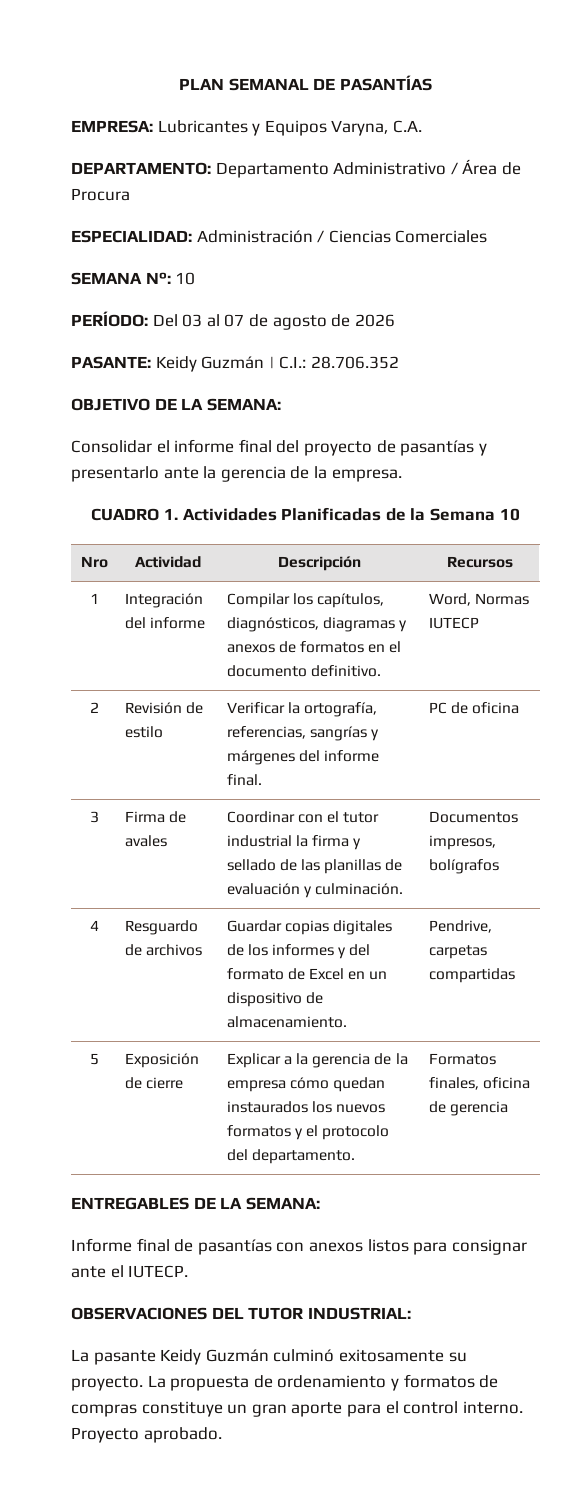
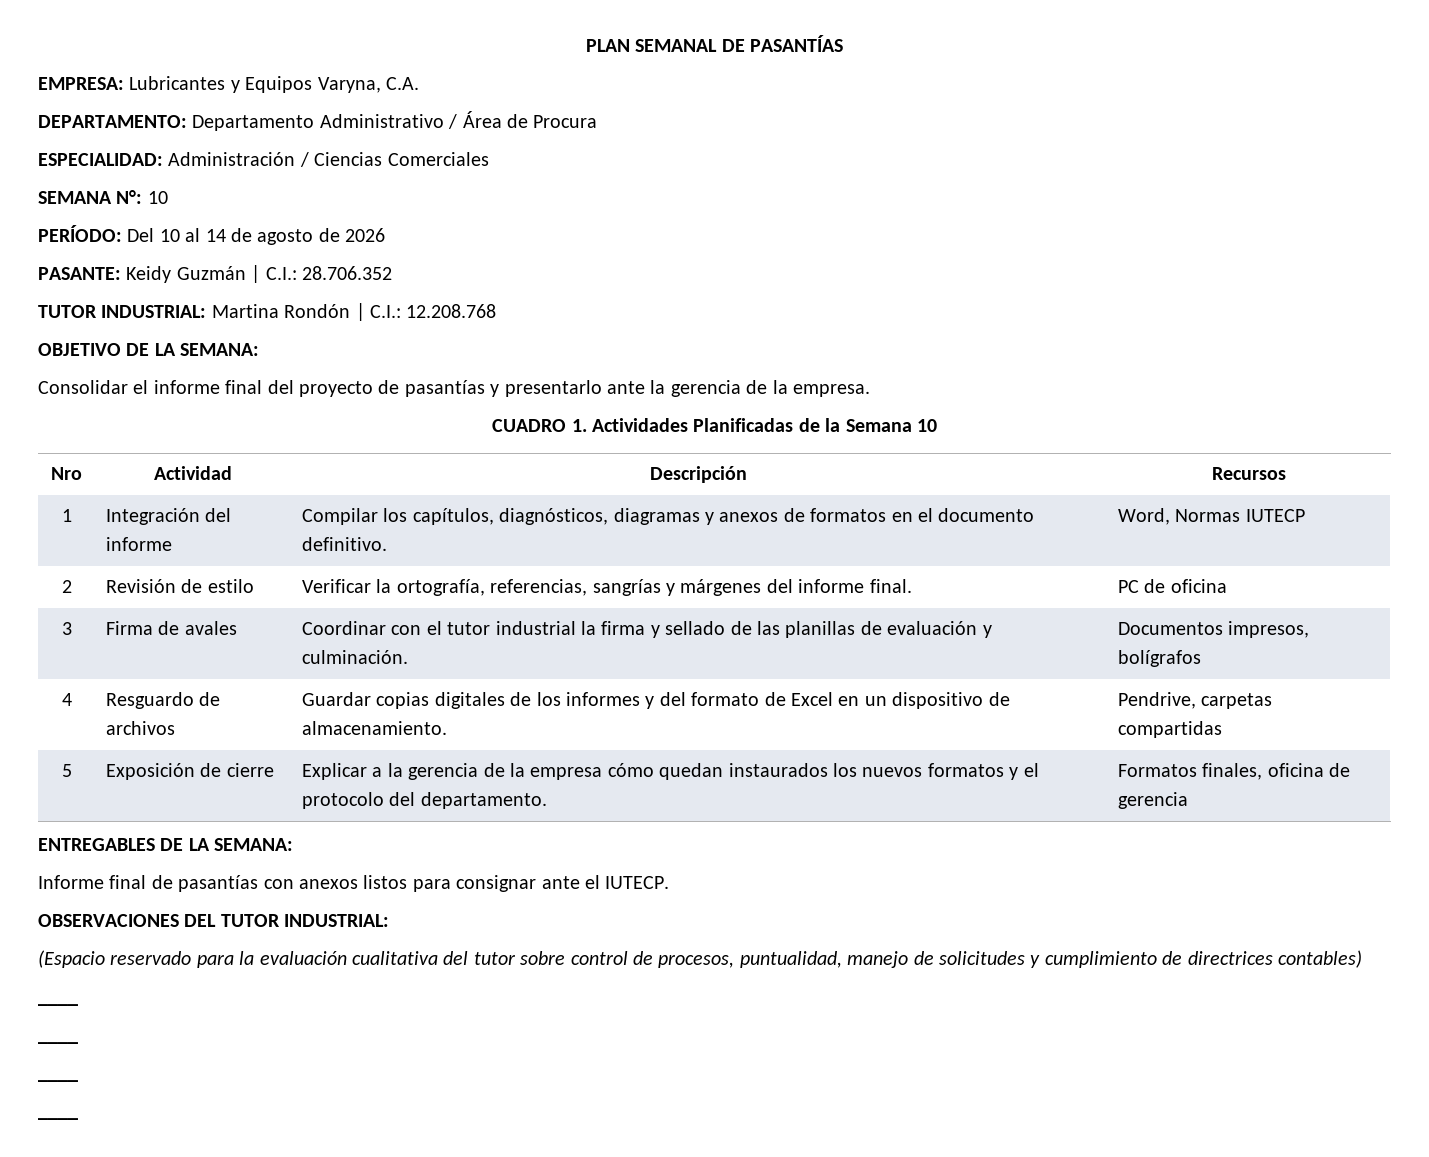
- PERÍODO: Del 03 al 07 de agosto de 2026
+ PERÍODO: Del 10 al 14 de agosto de 2026
+ TUTOR INDUSTRIAL: Martina Rondón | C.I.: 12.208.768
- La pasante Keidy Guzmán culminó exitosamente su proyecto. La propuesta de ordenamiento y formatos de compras constituye un gran aporte para el control interno. Proyecto aprobado.
+ (Espacio reservado para la evaluación cualitativa del tutor sobre control de procesos, puntualidad, manejo de solicitudes y cumplimiento de directrices contables)
+ ____
+ ____
+ ____
+ ____

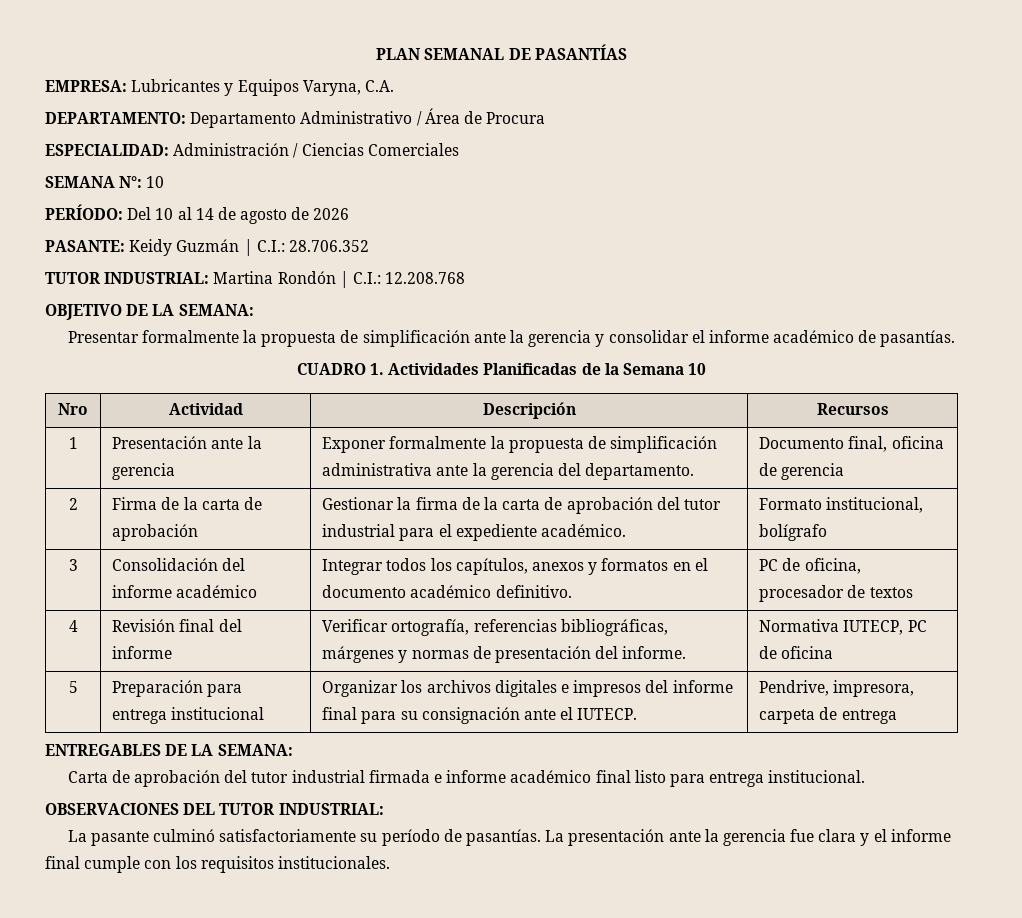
- Consolidar el informe final del proyecto de pasantías y presentarlo ante la gerencia de la empresa.
+ Presentar formalmente la propuesta de simplificación ante la gerencia y consolidar el informe académico de pasantías.
- 1 | Integración del informe | Compilar los capítulos, diagnósticos, diagramas y anexos de formatos en el documento definitivo. | Word, Normas IUTECP
- 2 | Revisión de estilo | Verificar la ortografía, referencias, sangrías y márgenes del informe final. | PC de oficina
- 3 | Firma de avales | Coordinar con el tutor industrial la firma y sellado de las planillas de evaluación y culminación. | Documentos impresos, bolígrafos
- 4 | Resguardo de archivos | Guardar copias digitales de los informes y del formato de Excel en un dispositivo de almacenamiento. | Pendrive, carpetas compartidas
- 5 | Exposición de cierre | Explicar a la gerencia de la empresa cómo quedan instaurados los nuevos formatos y el protocolo del departamento. | Formatos finales, oficina de gerencia
+ 1 | Presentación ante la gerencia | Exponer formalmente la propuesta de simplificación administrativa ante la gerencia del departamento. | Documento final, oficina de gerencia
+ 2 | Firma de la carta de aprobación | Gestionar la firma de la carta de aprobación del tutor industrial para el expediente académico. | Formato institucional, bolígrafo
+ 3 | Consolidación del informe académico | Integrar todos los capítulos, anexos y formatos en el documento académico definitivo. | PC de oficina, procesador de textos
+ 4 | Revisión final del informe | Verificar ortografía, referencias bibliográficas, márgenes y normas de presentación del informe. | Normativa IUTECP, PC de oficina
+ 5 | Preparación para entrega institucional | Organizar los archivos digitales e impresos del informe final para su consignación ante el IUTECP. | Pendrive, impresora, carpeta de entrega
  ENTREGABLES DE LA SEMANA:
- Informe final de pasantías con anexos listos para consignar ante el IUTECP.
+ Carta de aprobación del tutor industrial firmada e informe académico final listo para entrega institucional.
  OBSERVACIONES DEL TUTOR INDUSTRIAL:
- (Espacio reservado para la evaluación cualitativa del tutor sobre control de procesos, puntualidad, manejo de solicitudes y cumplimiento de directrices contables)
- ____
- ____
- ____
- ____
+ La pasante culminó satisfactoriamente su período de pasantías. La presentación ante la gerencia fue clara y el informe final cumple con los requisitos institucionales.

